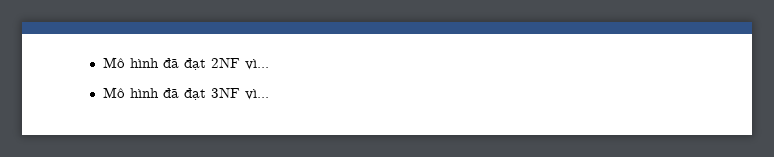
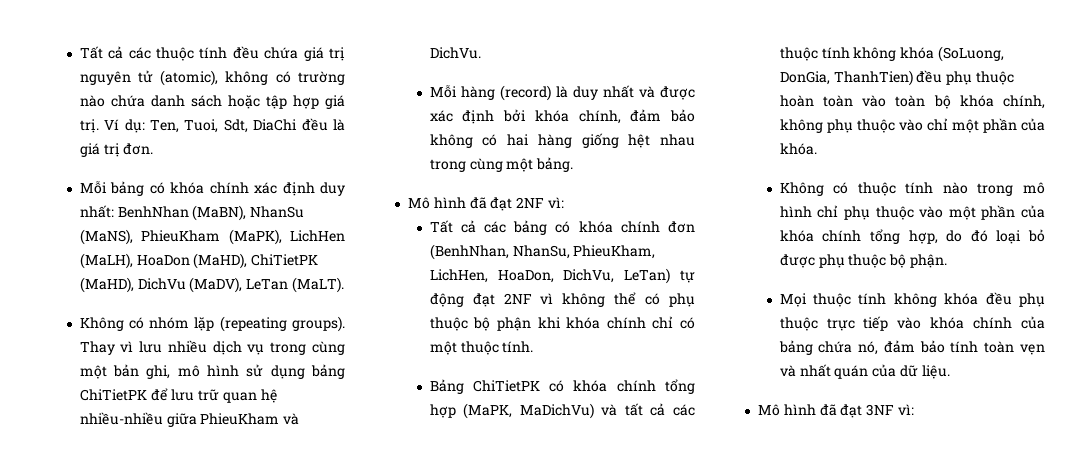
+ Tất cả các thuộc tính đều chứa giá trị nguyên tử (atomic), không có trường nào chứa danh sách hoặc tập hợp giá trị. Ví dụ: Ten, Tuoi, Sdt, DiaChi đều là giá trị đơn.
+ Mỗi bảng có khóa chính xác định duy nhất: BenhNhan (MaBN), NhanSu (MaNS), PhieuKham (MaPK), LichHen (MaLH), HoaDon (MaHD), ChiTietPK (MaHD), DichVu (MaDV), LeTan (MaLT).
+ Không có nhóm lặp (repeating groups). Thay vì lưu nhiều dịch vụ trong cùng một bản ghi, mô hình sử dụng bảng ChiTietPK để lưu trữ quan hệ nhiều-nhiều giữa PhieuKham và DichVu.
+ Mỗi hàng (record) là duy nhất và được xác định bởi khóa chính, đảm bảo không có hai hàng giống hệt nhau trong cùng một bảng.
- Mô hình đã đạt 2NF vì...
+ Mô hình đã đạt 2NF vì:
+ Tất cả các bảng có khóa chính đơn (BenhNhan, NhanSu, PhieuKham, LichHen, HoaDon, DichVu, LeTan) tự động đạt 2NF vì không thể có phụ thuộc bộ phận khi khóa chính chỉ có một thuộc tính.
+ Bảng ChiTietPK có khóa chính tổng hợp (MaPK, MaDichVu) và tất cả các thuộc tính không khóa (SoLuong, DonGia, ThanhTien) đều phụ thuộc hoàn toàn vào toàn bộ khóa chính, không phụ thuộc vào chỉ một phần của khóa.
+ Không có thuộc tính nào trong mô hình chỉ phụ thuộc vào một phần của khóa chính tổng hợp, do đó loại bỏ được phụ thuộc bộ phận.
+ Mọi thuộc tính không khóa đều phụ thuộc trực tiếp vào khóa chính của bảng chứa nó, đảm bảo tính toàn vẹn và nhất quán của dữ liệu.
- Mô hình đã đạt 3NF vì...
+ Mô hình đã đạt 3NF vì:

